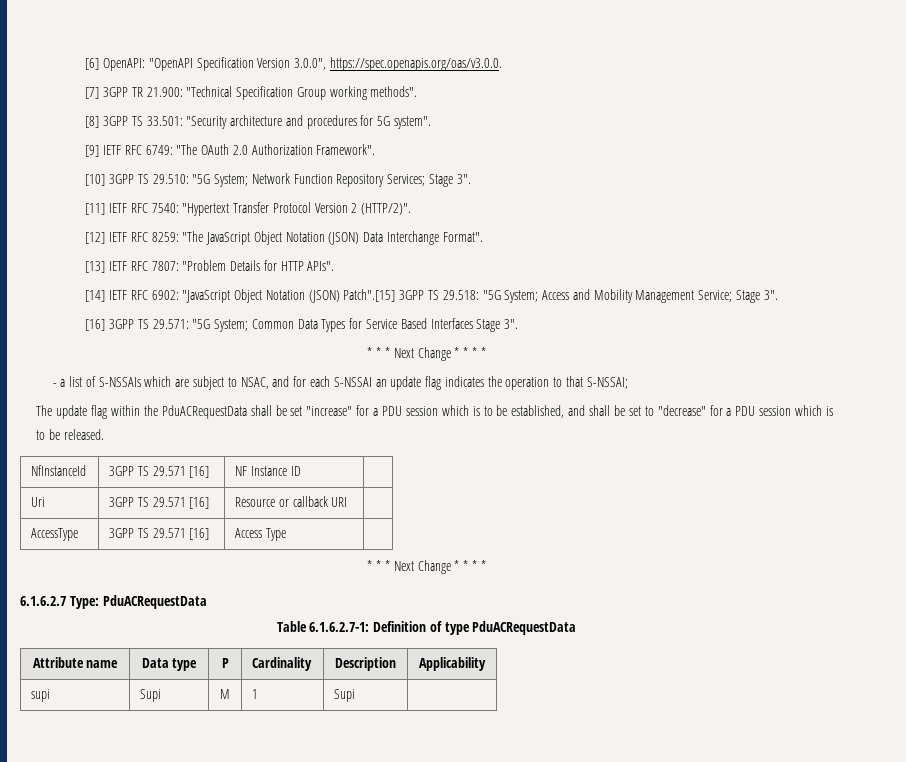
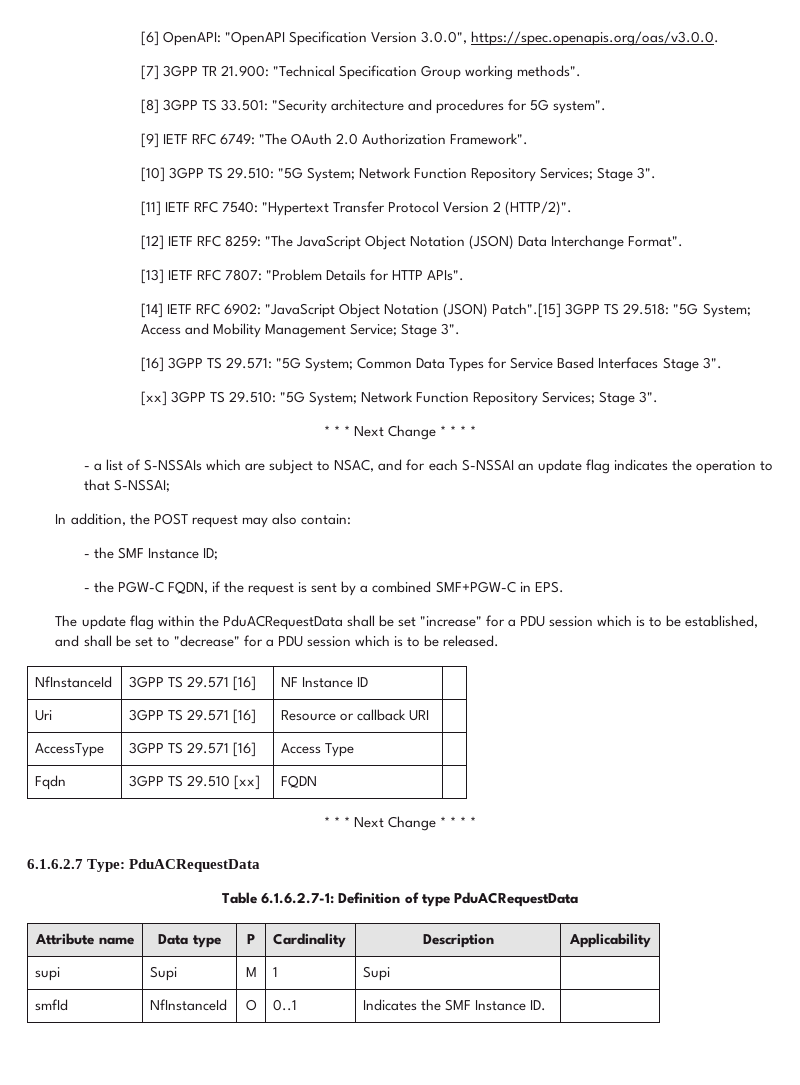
+ [xx] 3GPP TS 29.510: "5G System; Network Function Repository Services; Stage 3".
+ In addition, the POST request may also contain:
+ - the SMF Instance ID;
+ - the PGW-C FQDN, if the request is sent by a combined SMF+PGW-C in EPS.
+ Fqdn | 3GPP TS 29.510 [xx] | FQDN |
+ smfId | NfInstanceId | O | 0..1 | Indicates the SMF Instance ID. |

